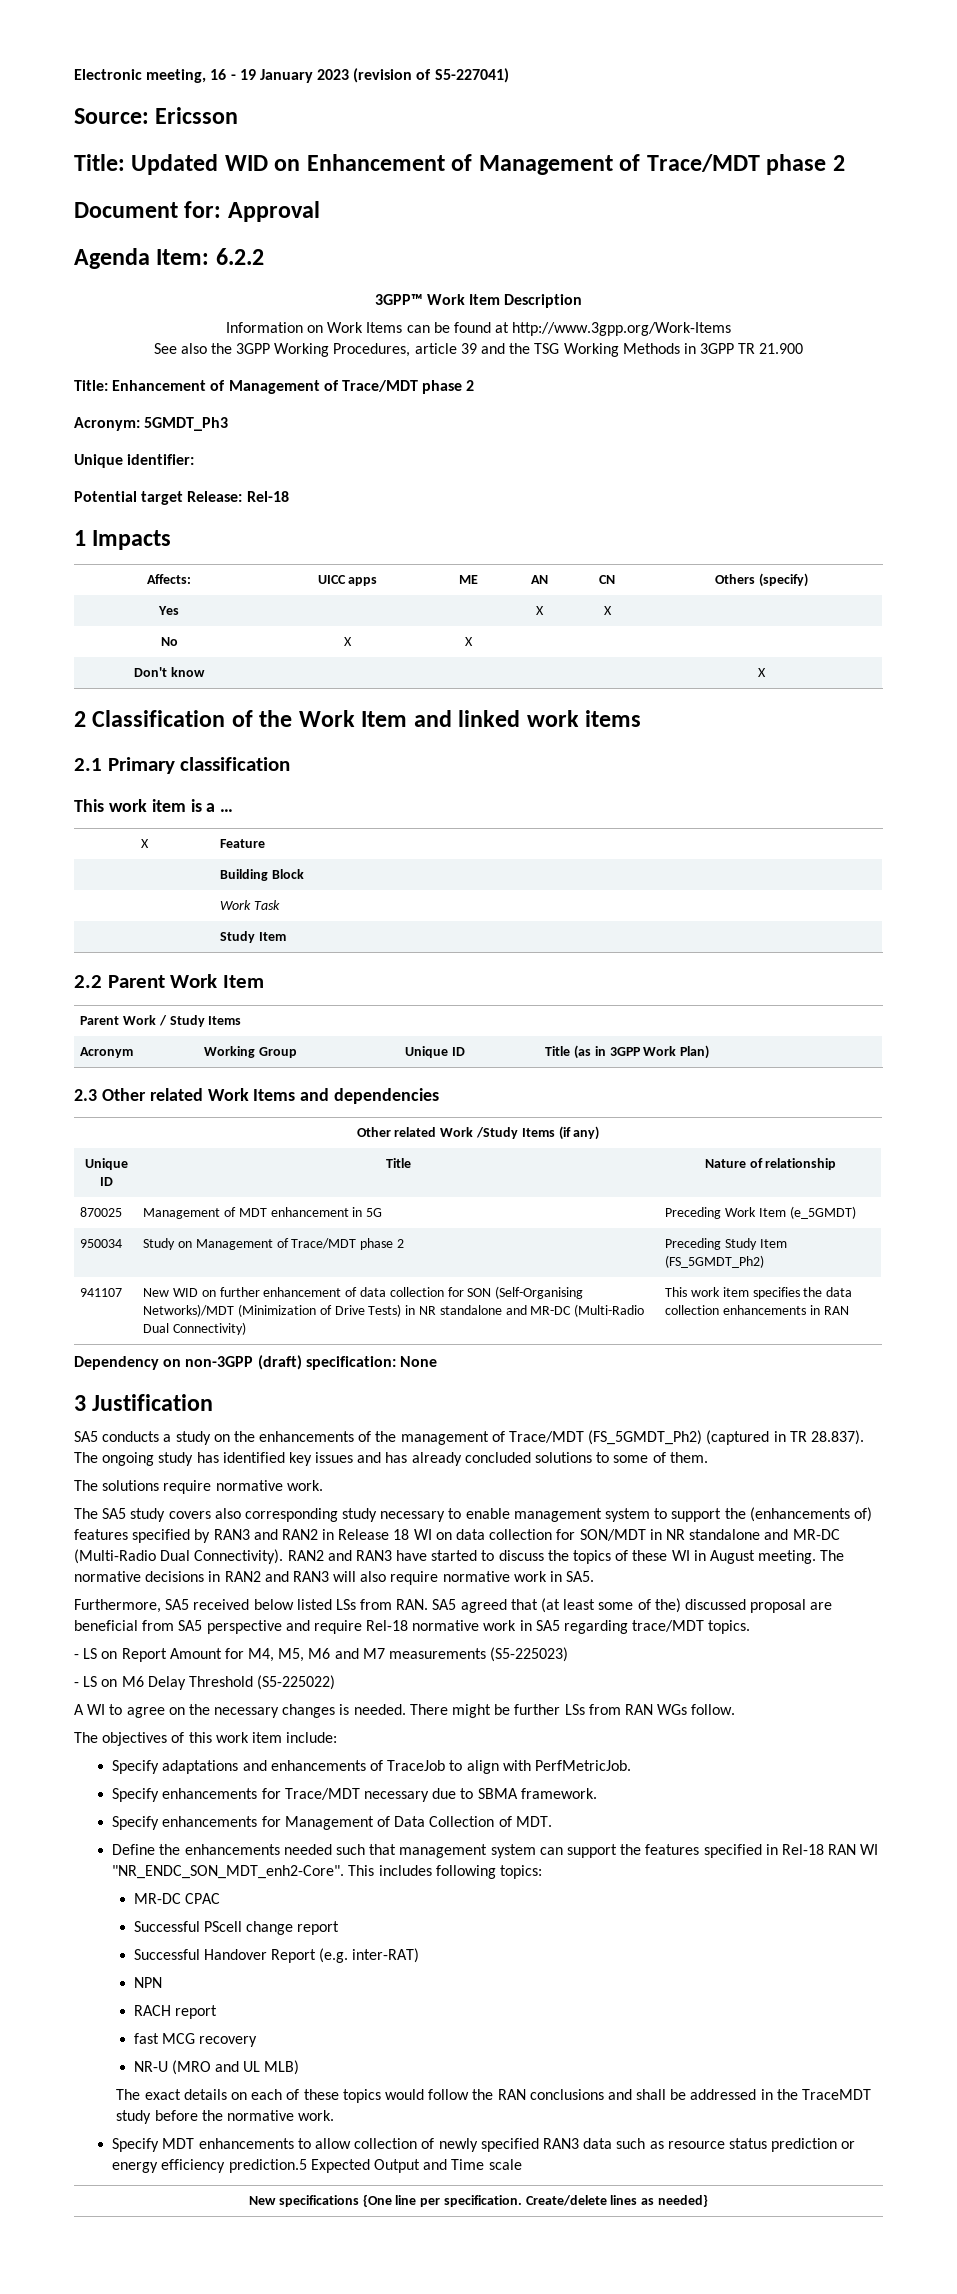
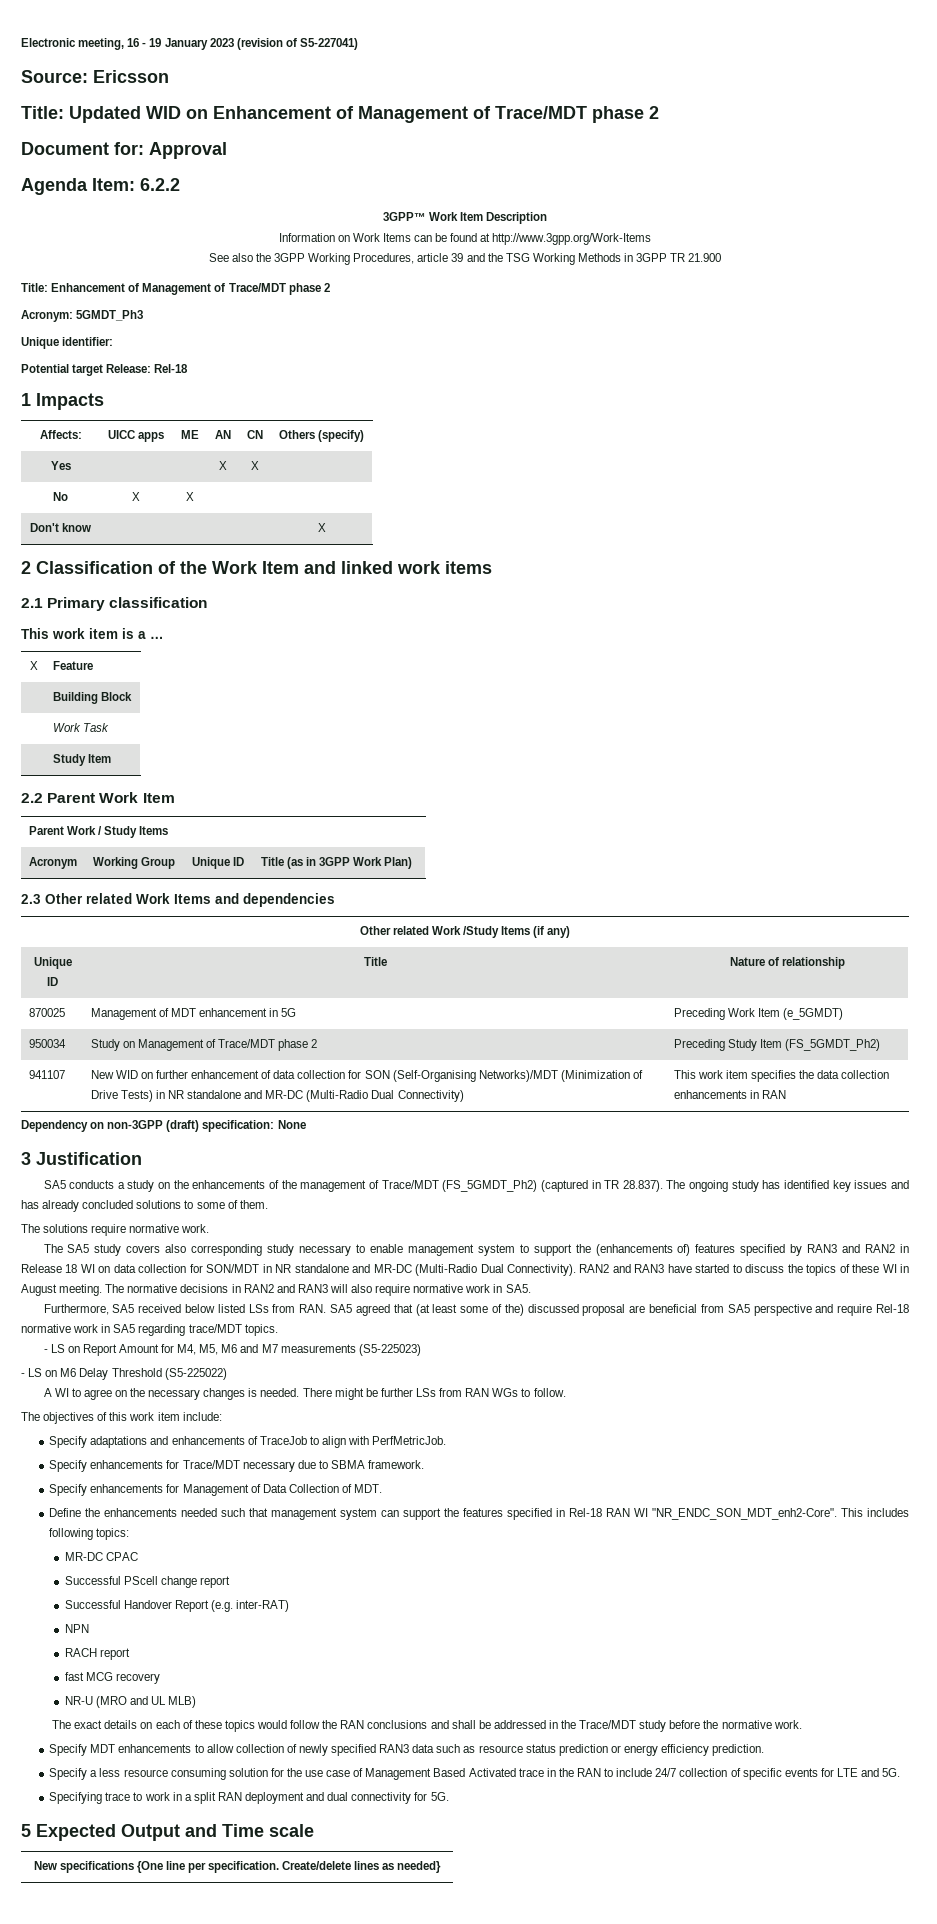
- There might be further LSs from RAN WGs follow.
+ There might be further LSs from RAN WGs to follow.
- The exact details on each of these topics would follow the RAN conclusions and shall be addressed in the TraceMDT study before the normative work.
+ The exact details on each of these topics would follow the RAN conclusions and shall be addressed in the Trace/MDT study before the normative work.
- Specify MDT enhancements to allow collection of newly specified RAN3 data such as resource status prediction or energy efficiency prediction.5 Expected Output and Time scale
+ Specify MDT enhancements to allow collection of newly specified RAN3 data such as resource status prediction or energy efficiency prediction.
+ Specify a less resource consuming solution for the use case of Management Based Activated trace in the RAN to include 24/7 collection of specific events for LTE and 5G.
+ Specifying trace to work in a split RAN deployment and dual connectivity for 5G.
+ 5 Expected Output and Time scale

